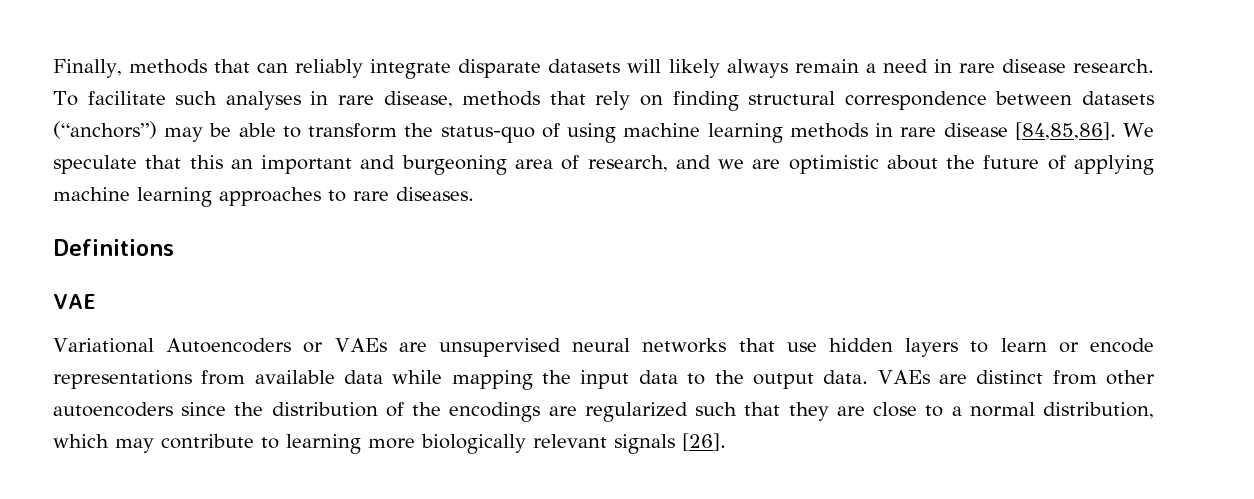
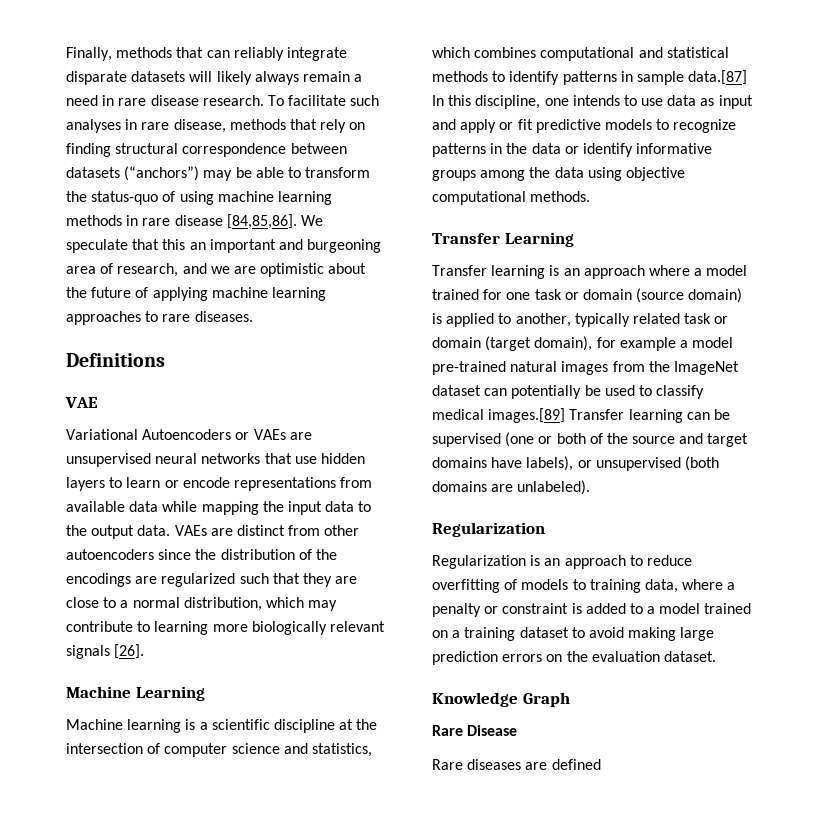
+ Machine Learning
+ Machine learning is a scientific discipline at the intersection of computer science and statistics, which combines computational and statistical methods to identify patterns in sample data.[87] In this discipline, one intends to use data as input and apply or fit predictive models to recognize patterns in the data or identify informative groups among the data using objective computational methods.
+ Transfer Learning
+ Transfer learning is an approach where a model trained for one task or domain (source domain) is applied to another, typically related task or domain (target domain), for example a model pre-trained natural images from the ImageNet dataset can potentially be used to classify medical images.[89] Transfer learning can be supervised (one or both of the source and target domains have labels), or unsupervised (both domains are unlabeled).
+ Regularization
+ Regularization is an approach to reduce overfitting of models to training data, where a penalty or constraint is added to a model trained on a training dataset to avoid making large prediction errors on the evaluation dataset.
+ Knowledge Graph
+ Rare Disease
+ Rare diseases are defined

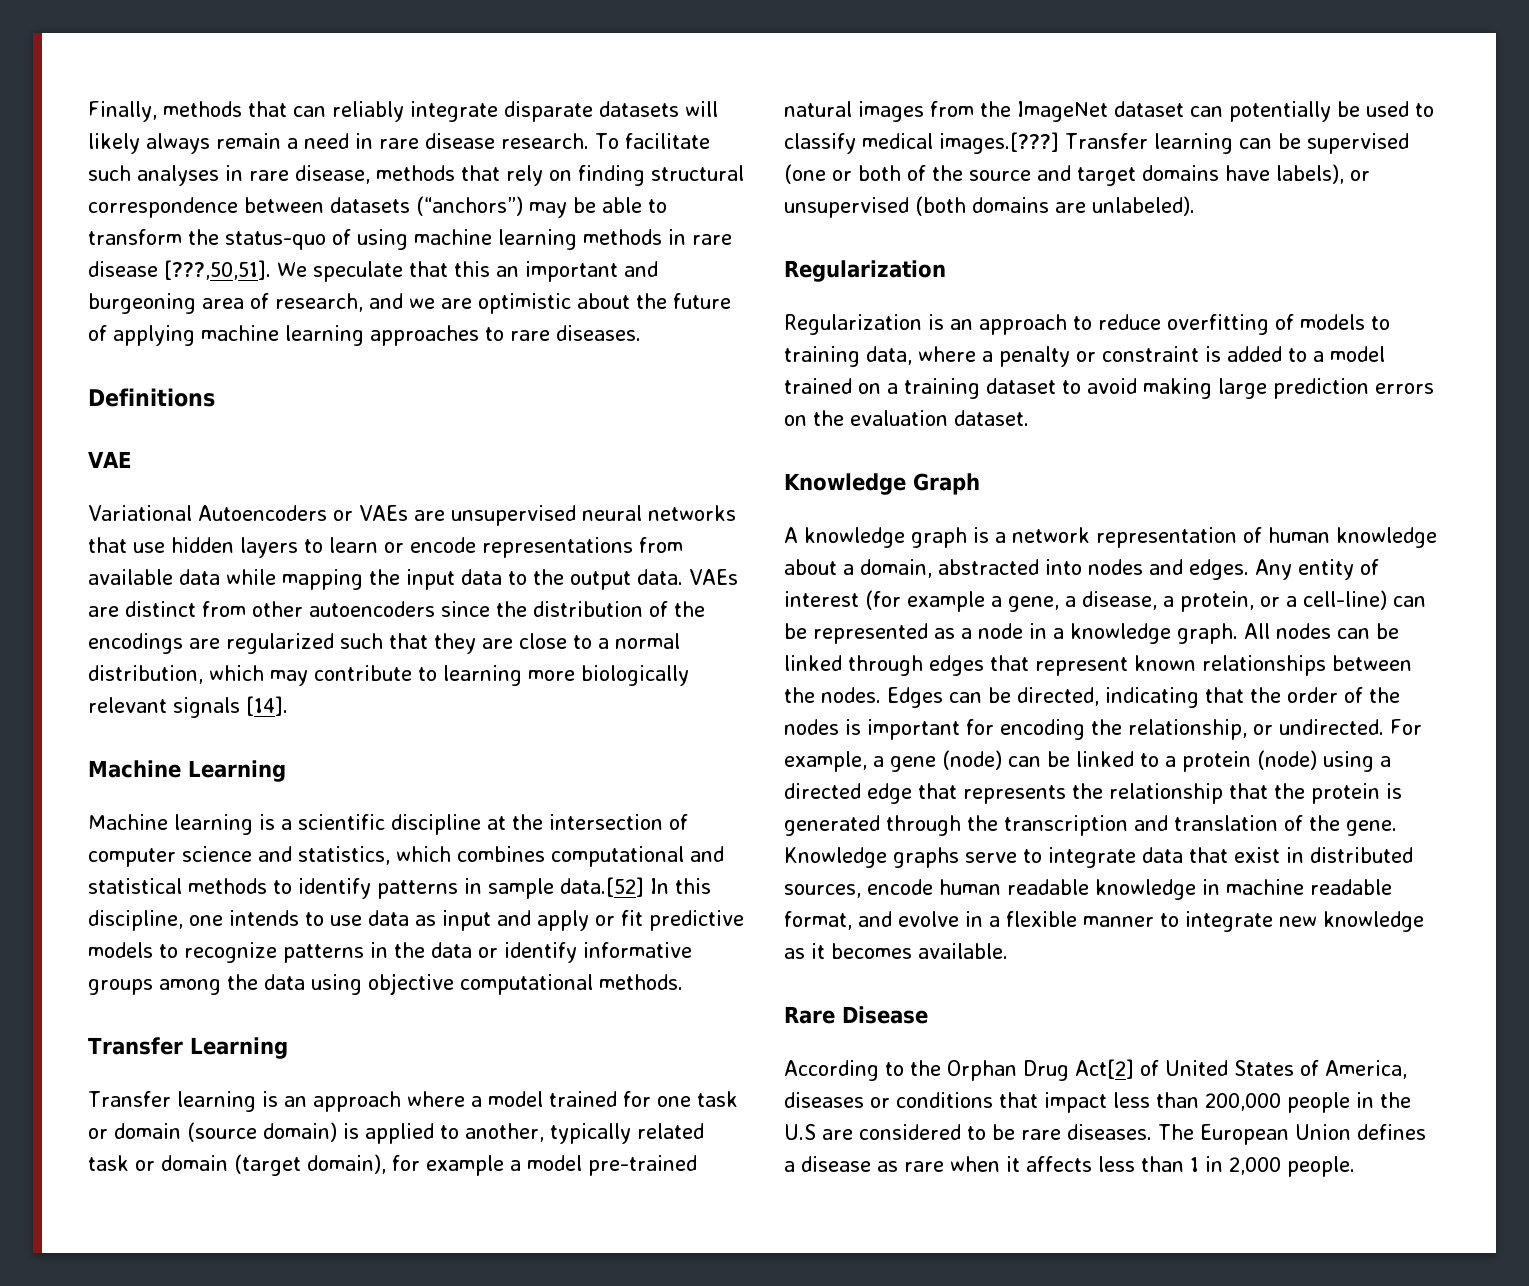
- To facilitate such analyses in rare disease, methods that rely on finding structural correspondence between datasets (“anchors”) may be able to transform the status-quo of using machine learning methods in rare disease [84,85,86].
+ To facilitate such analyses in rare disease, methods that rely on finding structural correspondence between datasets (“anchors”) may be able to transform the status-quo of using machine learning methods in rare disease [???,50,51].
- VAEs are distinct from other autoencoders since the distribution of the encodings are regularized such that they are close to a normal distribution, which may contribute to learning more biologically relevant signals [26].
+ VAEs are distinct from other autoencoders since the distribution of the encodings are regularized such that they are close to a normal distribution, which may contribute to learning more biologically relevant signals [14].
- Machine learning is a scientific discipline at the intersection of computer science and statistics, which combines computational and statistical methods to identify patterns in sample data.[87] In this discipline, one intends to use data as input and apply or fit predictive models to recognize patterns in the data or identify informative groups among the data using objective computational methods.
+ Machine learning is a scientific discipline at the intersection of computer science and statistics, which combines computational and statistical methods to identify patterns in sample data.[52] In this discipline, one intends to use data as input and apply or fit predictive models to recognize patterns in the data or identify informative groups among the data using objective computational methods.
- Transfer learning is an approach where a model trained for one task or domain (source domain) is applied to another, typically related task or domain (target domain), for example a model pre-trained natural images from the ImageNet dataset can potentially be used to classify medical images.[89] Transfer learning can be supervised (one or both of the source and target domains have labels), or unsupervised (both domains are unlabeled).
+ Transfer learning is an approach where a model trained for one task or domain (source domain) is applied to another, typically related task or domain (target domain), for example a model pre-trained natural images from the ImageNet dataset can potentially be used to classify medical images.[???] Transfer learning can be supervised (one or both of the source and target domains have labels), or unsupervised (both domains are unlabeled).
+ A knowledge graph is a network representation of human knowledge about a domain, abstracted into nodes and edges. Any entity of interest (for example a gene, a disease, a protein, or a cell-line) can be represented as a node in a knowledge graph. All nodes can be linked through edges that represent known relationships between the nodes. Edges can be directed, indicating that the order of the nodes is important for encoding the relationship, or undirected. For example, a gene (node) can be linked to a protein (node) using a directed edge that represents the relationship that the protein is generated through the transcription and translation of the gene. Knowledge graphs serve to integrate data that exist in distributed sources, encode human readable knowledge in machine readable format, and evolve in a flexible manner to integrate new knowledge as it becomes available.
  Rare Disease
- Rare diseases are defined
+ According to the Orphan Drug Act[2] of United States of America, diseases or conditions that impact less than 200,000 people in the U.S are considered to be rare diseases. The European Union defines a disease as rare when it affects less than 1 in 2,000 people.

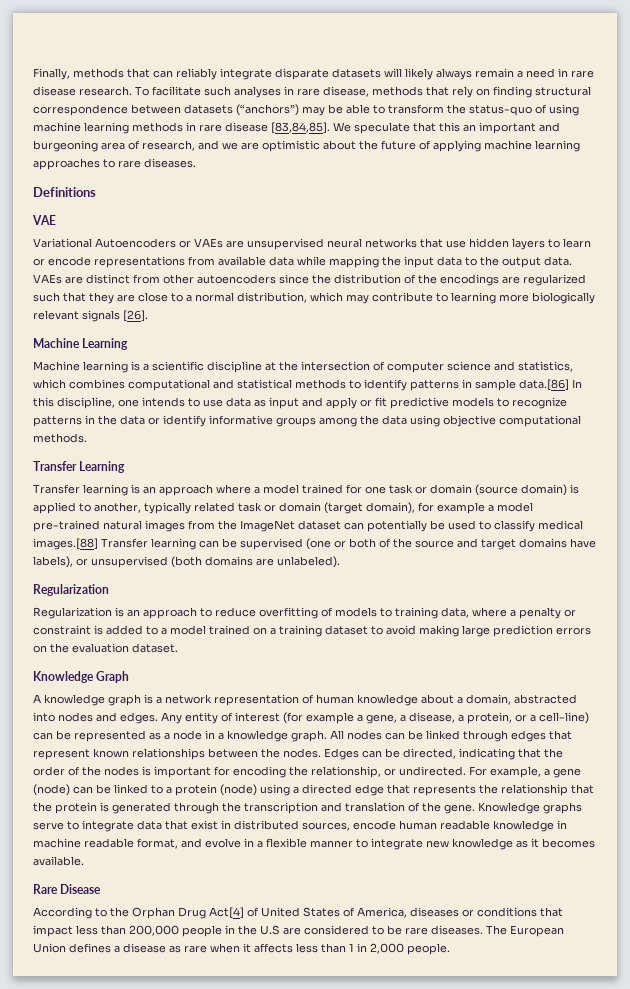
- To facilitate such analyses in rare disease, methods that rely on finding structural correspondence between datasets (“anchors”) may be able to transform the status-quo of using machine learning methods in rare disease [???,50,51].
+ To facilitate such analyses in rare disease, methods that rely on finding structural correspondence between datasets (“anchors”) may be able to transform the status-quo of using machine learning methods in rare disease [83,84,85].
- VAEs are distinct from other autoencoders since the distribution of the encodings are regularized such that they are close to a normal distribution, which may contribute to learning more biologically relevant signals [14].
+ VAEs are distinct from other autoencoders since the distribution of the encodings are regularized such that they are close to a normal distribution, which may contribute to learning more biologically relevant signals [26].
- Machine learning is a scientific discipline at the intersection of computer science and statistics, which combines computational and statistical methods to identify patterns in sample data.[52] In this discipline, one intends to use data as input and apply or fit predictive models to recognize patterns in the data or identify informative groups among the data using objective computational methods.
+ Machine learning is a scientific discipline at the intersection of computer science and statistics, which combines computational and statistical methods to identify patterns in sample data.[86] In this discipline, one intends to use data as input and apply or fit predictive models to recognize patterns in the data or identify informative groups among the data using objective computational methods.
- Transfer learning is an approach where a model trained for one task or domain (source domain) is applied to another, typically related task or domain (target domain), for example a model pre-trained natural images from the ImageNet dataset can potentially be used to classify medical images.[???] Transfer learning can be supervised (one or both of the source and target domains have labels), or unsupervised (both domains are unlabeled).
+ Transfer learning is an approach where a model trained for one task or domain (source domain) is applied to another, typically related task or domain (target domain), for example a model pre-trained natural images from the ImageNet dataset can potentially be used to classify medical images.[88] Transfer learning can be supervised (one or both of the source and target domains have labels), or unsupervised (both domains are unlabeled).
- According to the Orphan Drug Act[2] of United States of America, diseases or conditions that impact less than 200,000 people in the U.S are considered to be rare diseases.
+ According to the Orphan Drug Act[4] of United States of America, diseases or conditions that impact less than 200,000 people in the U.S are considered to be rare diseases.

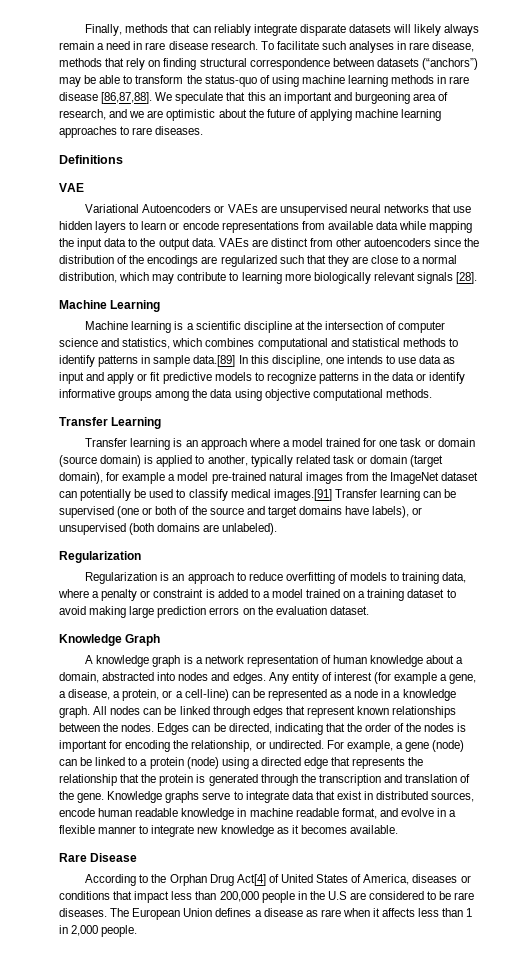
- To facilitate such analyses in rare disease, methods that rely on finding structural correspondence between datasets (“anchors”) may be able to transform the status-quo of using machine learning methods in rare disease [83,84,85].
+ To facilitate such analyses in rare disease, methods that rely on finding structural correspondence between datasets (“anchors”) may be able to transform the status-quo of using machine learning methods in rare disease [86,87,88].
- VAEs are distinct from other autoencoders since the distribution of the encodings are regularized such that they are close to a normal distribution, which may contribute to learning more biologically relevant signals [26].
+ VAEs are distinct from other autoencoders since the distribution of the encodings are regularized such that they are close to a normal distribution, which may contribute to learning more biologically relevant signals [28].
- Machine learning is a scientific discipline at the intersection of computer science and statistics, which combines computational and statistical methods to identify patterns in sample data.[86] In this discipline, one intends to use data as input and apply or fit predictive models to recognize patterns in the data or identify informative groups among the data using objective computational methods.
+ Machine learning is a scientific discipline at the intersection of computer science and statistics, which combines computational and statistical methods to identify patterns in sample data.[89] In this discipline, one intends to use data as input and apply or fit predictive models to recognize patterns in the data or identify informative groups among the data using objective computational methods.
- Transfer learning is an approach where a model trained for one task or domain (source domain) is applied to another, typically related task or domain (target domain), for example a model pre-trained natural images from the ImageNet dataset can potentially be used to classify medical images.[88] Transfer learning can be supervised (one or both of the source and target domains have labels), or unsupervised (both domains are unlabeled).
+ Transfer learning is an approach where a model trained for one task or domain (source domain) is applied to another, typically related task or domain (target domain), for example a model pre-trained natural images from the ImageNet dataset can potentially be used to classify medical images.[91] Transfer learning can be supervised (one or both of the source and target domains have labels), or unsupervised (both domains are unlabeled).

